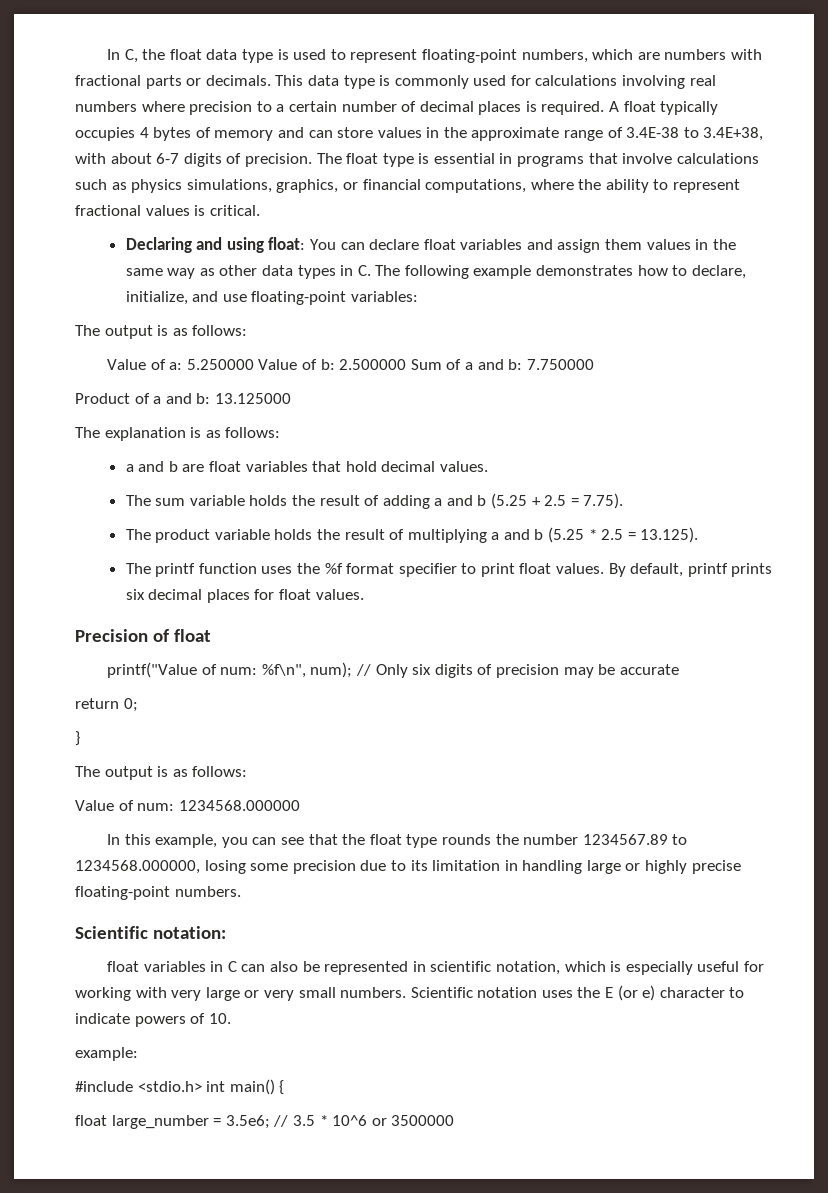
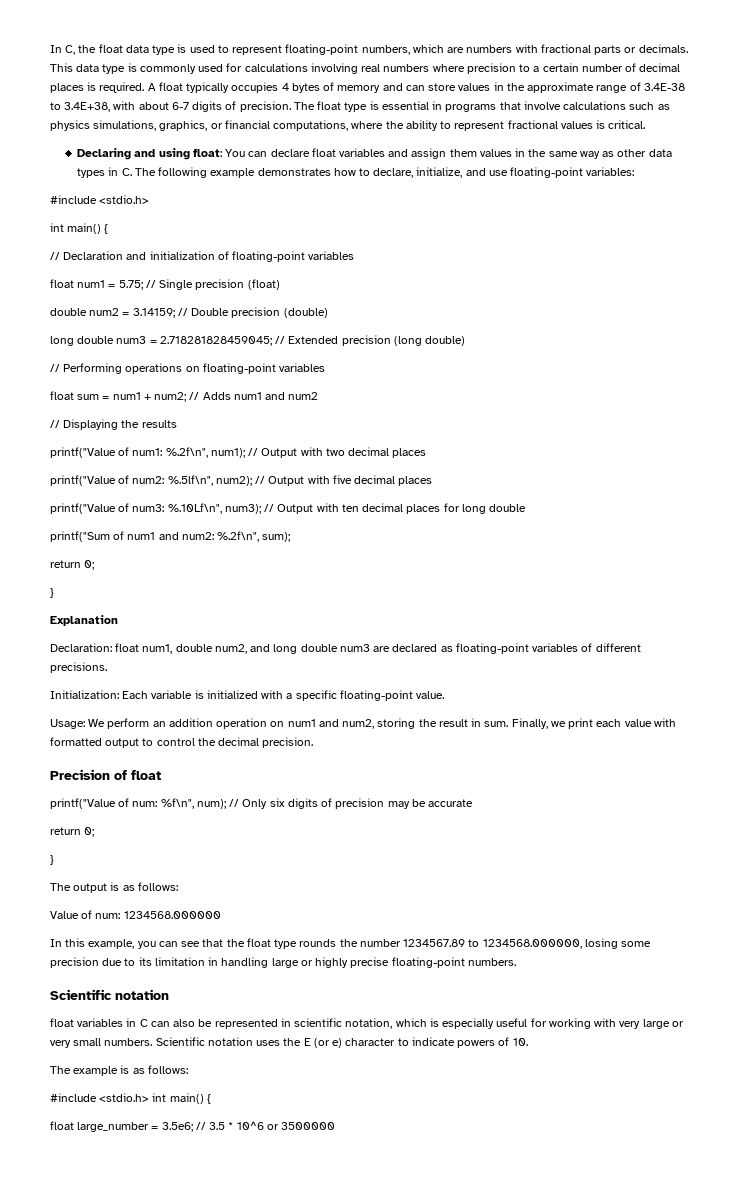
  Declaring and using float: You can declare float variables and assign them values in the same way as other data types in C. The following example demonstrates how to declare, initialize, and use floating-point variables:
- The output is as follows:
- Value of a: 5.250000 Value of b: 2.500000 Sum of a and b: 7.750000
- Product of a and b: 13.125000
- The explanation is as follows:
- a and b are float variables that hold decimal values.
- The sum variable holds the result of adding a and b (5.25 + 2.5 = 7.75).
- The product variable holds the result of multiplying a and b (5.25 * 2.5 = 13.125).
- The printf function uses the %f format specifier to print float values. By default, printf prints six decimal places for float values.
+ #include <stdio.h>
+ int main() {
+ // Declaration and initialization of floating-point variables
+ float num1 = 5.75; // Single precision (float)
+ double num2 = 3.14159; // Double precision (double)
+ long double num3 = 2.718281828459045; // Extended precision (long double)
+ // Performing operations on floating-point variables
+ float sum = num1 + num2; // Adds num1 and num2
+ // Displaying the results
+ printf("Value of num1: %.2f\n", num1); // Output with two decimal places
+ printf("Value of num2: %.5lf\n", num2); // Output with five decimal places
+ printf("Value of num3: %.10Lf\n", num3); // Output with ten decimal places for long double
+ printf("Sum of num1 and num2: %.2f\n", sum);
+ return 0;
+ }
+ Explanation
+ Declaration: float num1, double num2, and long double num3 are declared as floating-point variables of different precisions.
+ Initialization: Each variable is initialized with a specific floating-point value.
+ Usage: We perform an addition operation on num1 and num2, storing the result in sum. Finally, we print each value with formatted output to control the decimal precision.
  In this example, you can see that the float type rounds the number 1234567.89 to 1234568.000000, losing some precision due to its limitation in handling large or highly precise floating-point numbers.
- Scientific notation:
+ Scientific notation
- example:
+ The example is as follows:

